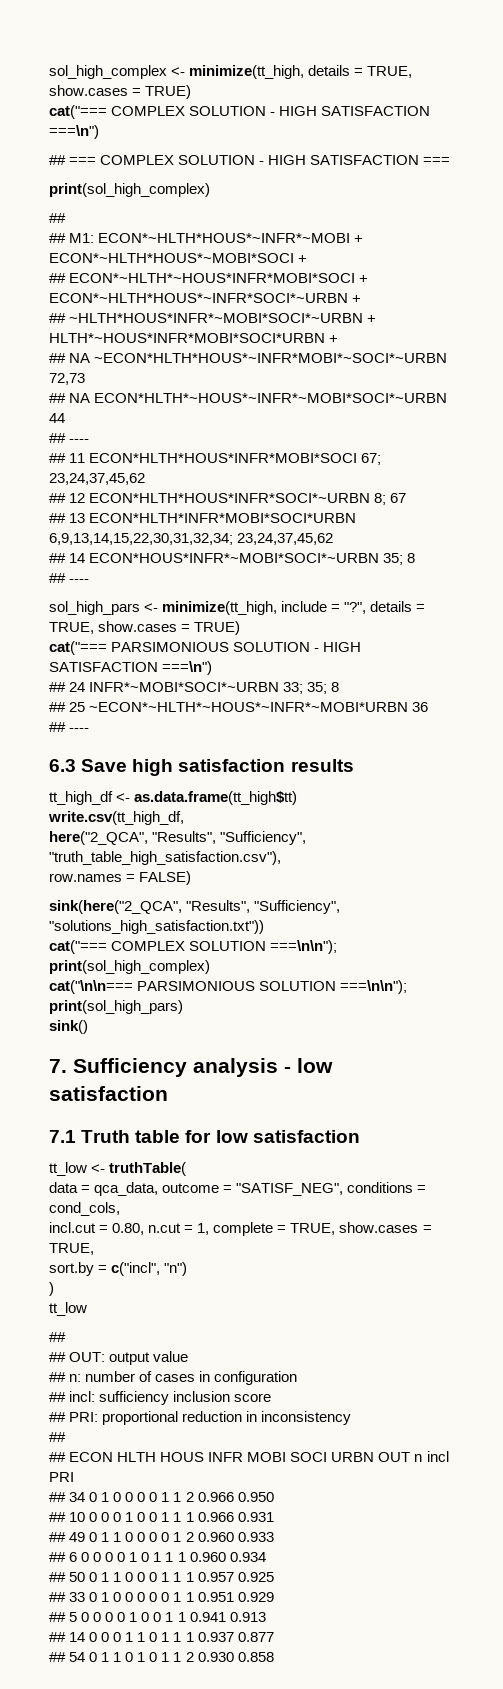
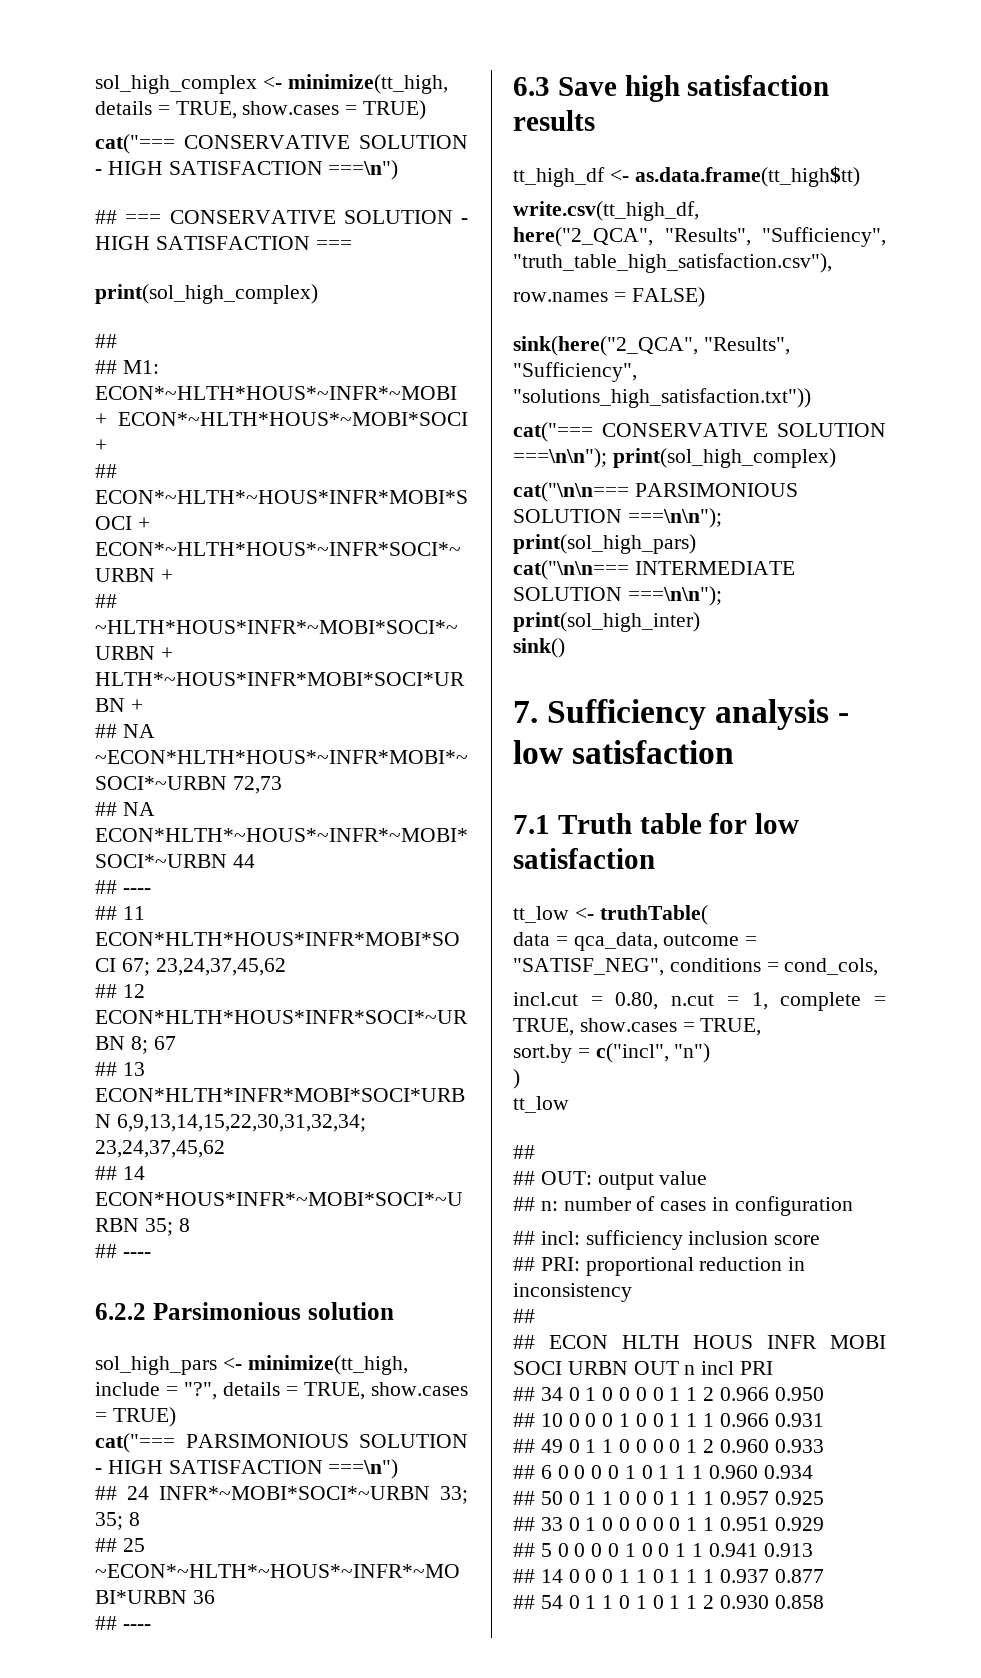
- cat("=== COMPLEX SOLUTION - HIGH SATISFACTION ===\n")
+ cat("=== CONSERVATIVE SOLUTION - HIGH SATISFACTION ===\n")
- ## === COMPLEX SOLUTION - HIGH SATISFACTION ===
+ ## === CONSERVATIVE SOLUTION - HIGH SATISFACTION ===
+ 6.2.2 Parsimonious solution
- cat("=== COMPLEX SOLUTION ===\n\n"); print(sol_high_complex)
+ cat("=== CONSERVATIVE SOLUTION ===\n\n"); print(sol_high_complex)
+ cat("\n\n=== INTERMEDIATE SOLUTION ===\n\n"); print(sol_high_inter)

